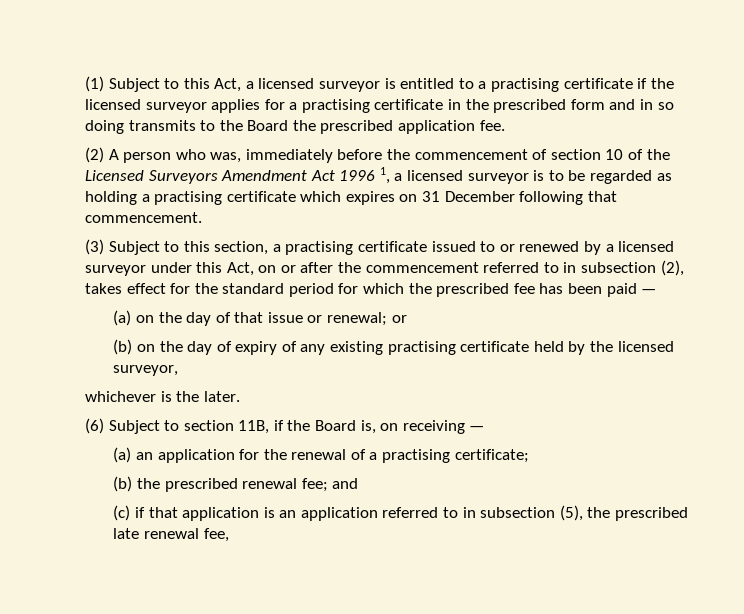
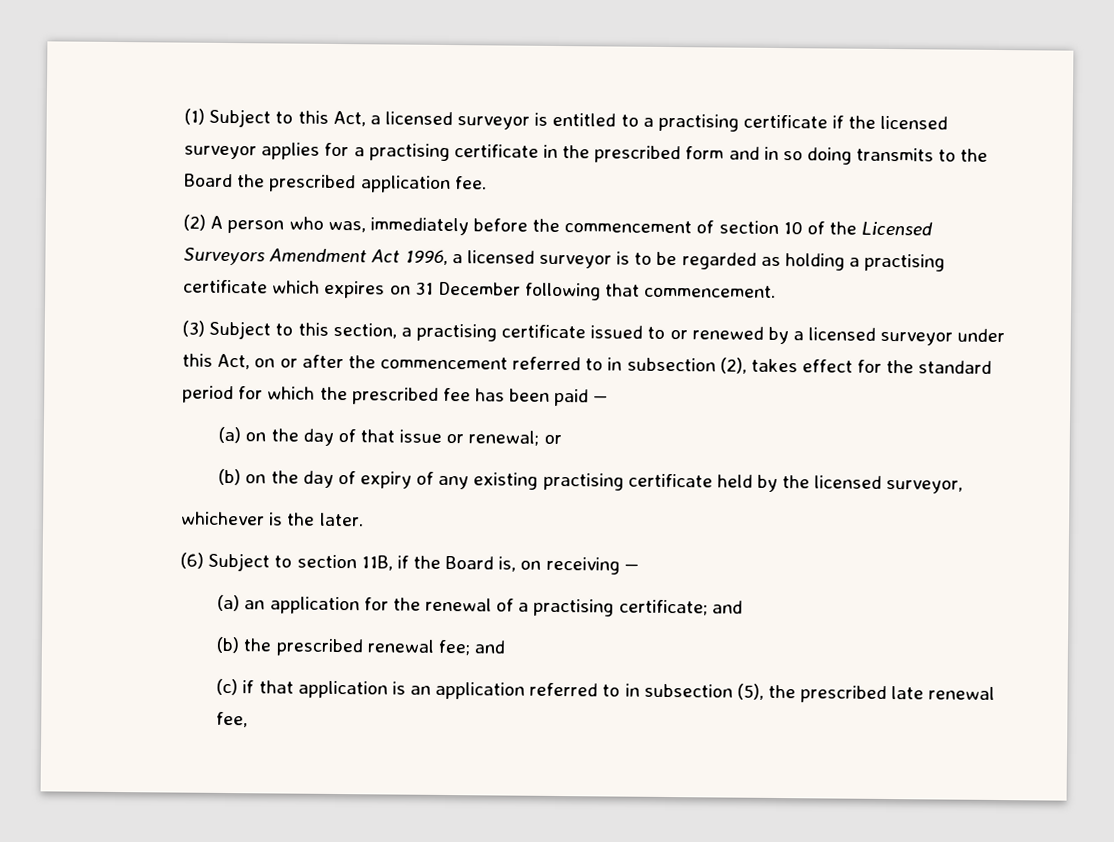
- (2) A person who was, immediately before the commencement of section 10 of the Licensed Surveyors Amendment Act 1996 1, a licensed surveyor is to be regarded as holding a practising certificate which expires on 31 December following that commencement.
+ (2) A person who was, immediately before the commencement of section 10 of the Licensed Surveyors Amendment Act 1996, a licensed surveyor is to be regarded as holding a practising certificate which expires on 31 December following that commencement.
- (a) an application for the renewal of a practising certificate;
+ (a) an application for the renewal of a practising certificate; and

